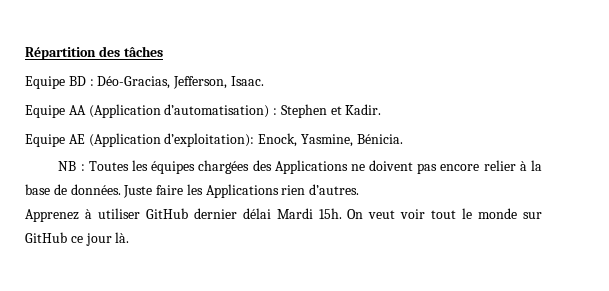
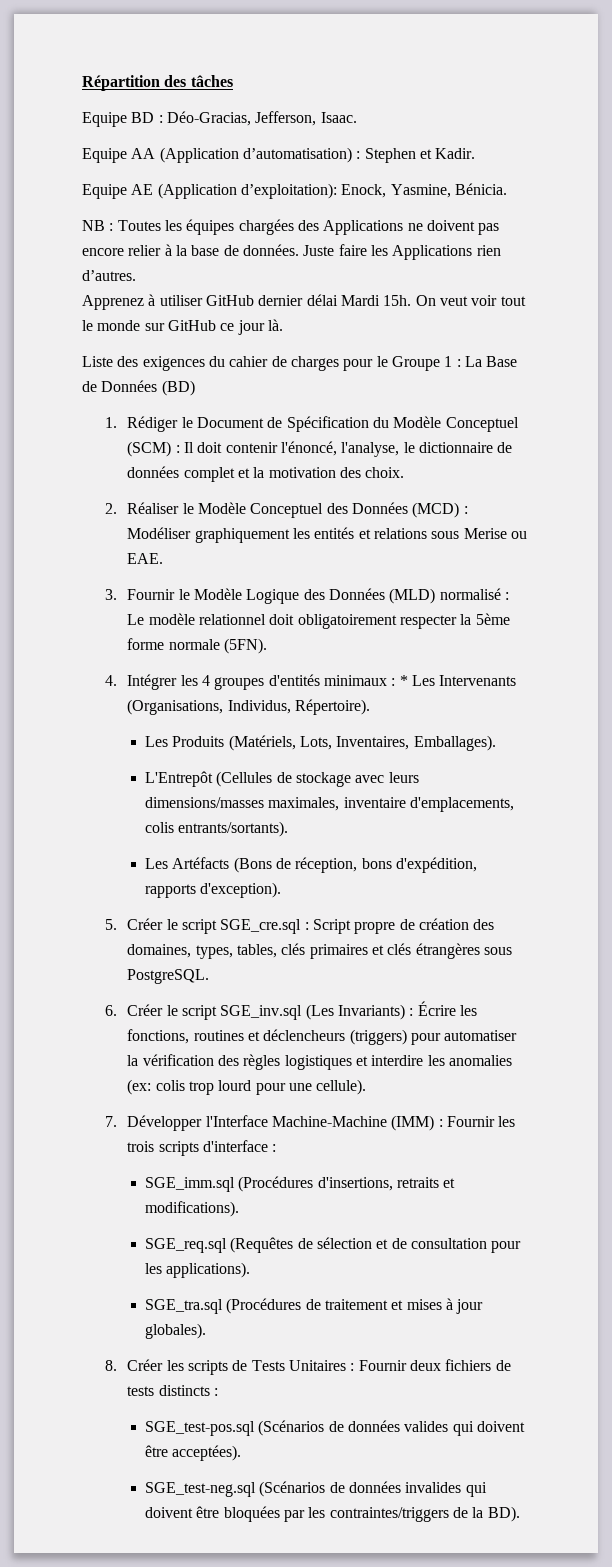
+ Liste des exigences du cahier de charges pour le Groupe 1 : La Base de Données (BD)
+ 1. Rédiger le Document de Spécification du Modèle Conceptuel (SCM) : Il doit contenir l'énoncé, l'analyse, le dictionnaire de données complet et la motivation des choix.
+ 2. Réaliser le Modèle Conceptuel des Données (MCD) : Modéliser graphiquement les entités et relations sous Merise ou EAE.
+ 3. Fournir le Modèle Logique des Données (MLD) normalisé : Le modèle relationnel doit obligatoirement respecter la 5ème forme normale (5FN).
+ 4. Intégrer les 4 groupes d'entités minimaux : * Les Intervenants (Organisations, Individus, Répertoire).
+ Les Produits (Matériels, Lots, Inventaires, Emballages).
+ L'Entrepôt (Cellules de stockage avec leurs dimensions/masses maximales, inventaire d'emplacements, colis entrants/sortants).
+ Les Artéfacts (Bons de réception, bons d'expédition, rapports d'exception).
+ 5. Créer le script SGE_cre.sql : Script propre de création des domaines, types, tables, clés primaires et clés étrangères sous PostgreSQL.
+ 6. Créer le script SGE_inv.sql (Les Invariants) : Écrire les fonctions, routines et déclencheurs (triggers) pour automatiser la vérification des règles logistiques et interdire les anomalies (ex: colis trop lourd pour une cellule).
+ 7. Développer l'Interface Machine-Machine (IMM) : Fournir les trois scripts d'interface :
+ SGE_imm.sql (Procédures d'insertions, retraits et modifications).
+ SGE_req.sql (Requêtes de sélection et de consultation pour les applications).
+ SGE_tra.sql (Procédures de traitement et mises à jour globales).
+ 8. Créer les scripts de Tests Unitaires : Fournir deux fichiers de tests distincts :
+ SGE_test-pos.sql (Scénarios de données valides qui doivent être acceptées).
+ SGE_test-neg.sql (Scénarios de données invalides qui doivent être bloquées par les contraintes/triggers de la BD).

